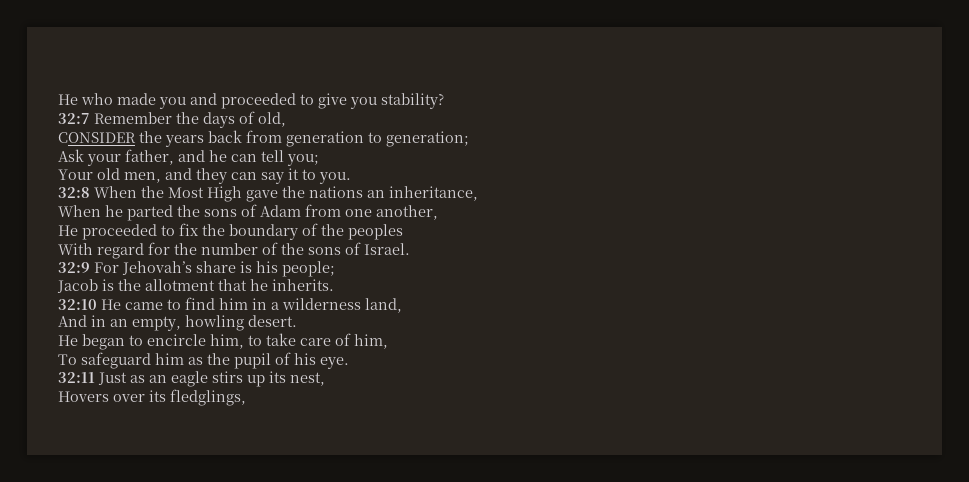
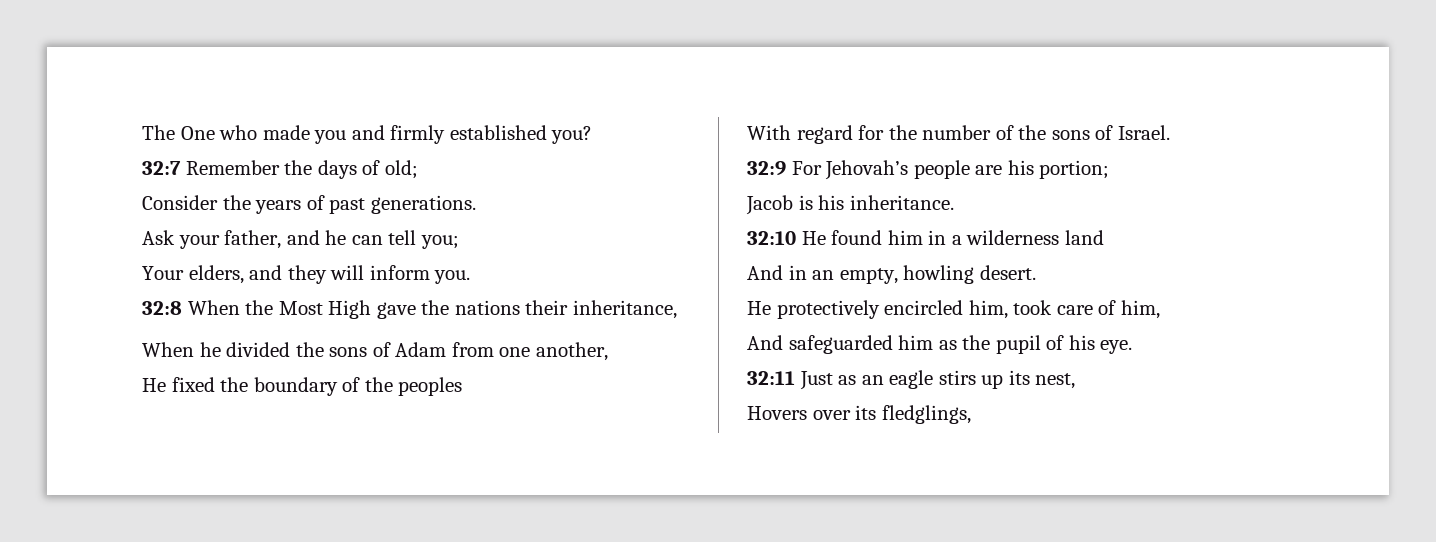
- He who made you and proceeded to give you stability?
+ The One who made you and firmly established you?
- 32:7 Remember the days of old,
- CONSIDER the years back from generation to generation;
+ 32:7 Remember the days of old;
+ Consider the years of past generations.
- Your old men, and they can say it to you.
+ Your elders, and they will inform you.
- 32:8 When the Most High gave the nations an inheritance,
+ 32:8 When the Most High gave the nations their inheritance,
- When he parted the sons of Adam from one another,
+ When he divided the sons of Adam from one another,
- He proceeded to fix the boundary of the peoples
+ He fixed the boundary of the peoples
- 32:9 For Jehovah’s share is his people;
- Jacob is the allotment that he inherits.
+ 32:9 For Jehovah’s people are his portion;
+ Jacob is his inheritance.
- 32:10 He came to find him in a wilderness land,
+ 32:10 He found him in a wilderness land
- He began to encircle him, to take care of him,
+ He protectively encircled him, took care of him,
- To safeguard him as the pupil of his eye.
+ And safeguarded him as the pupil of his eye.

